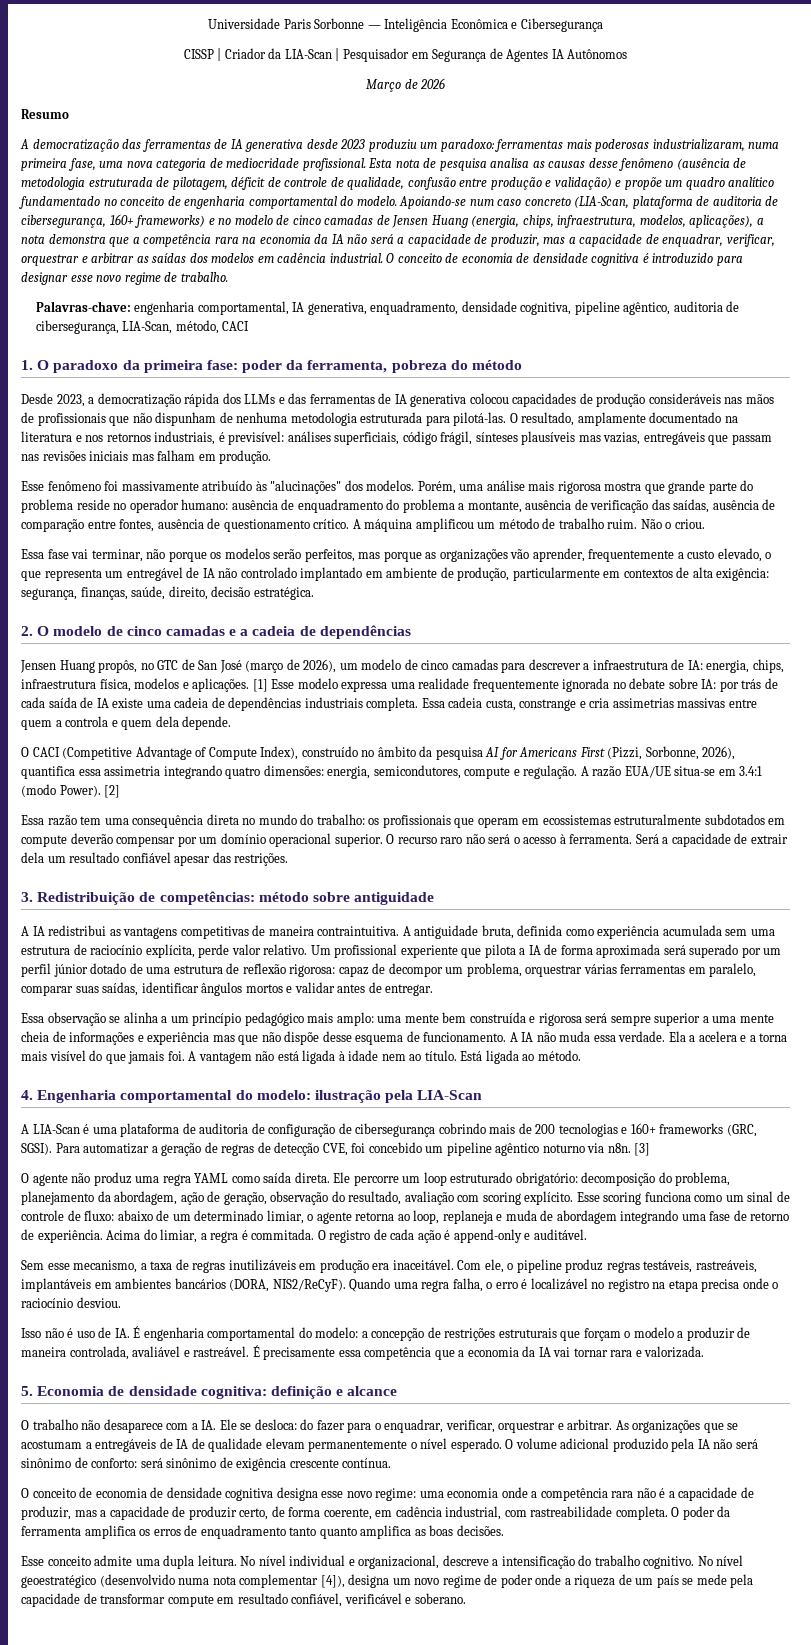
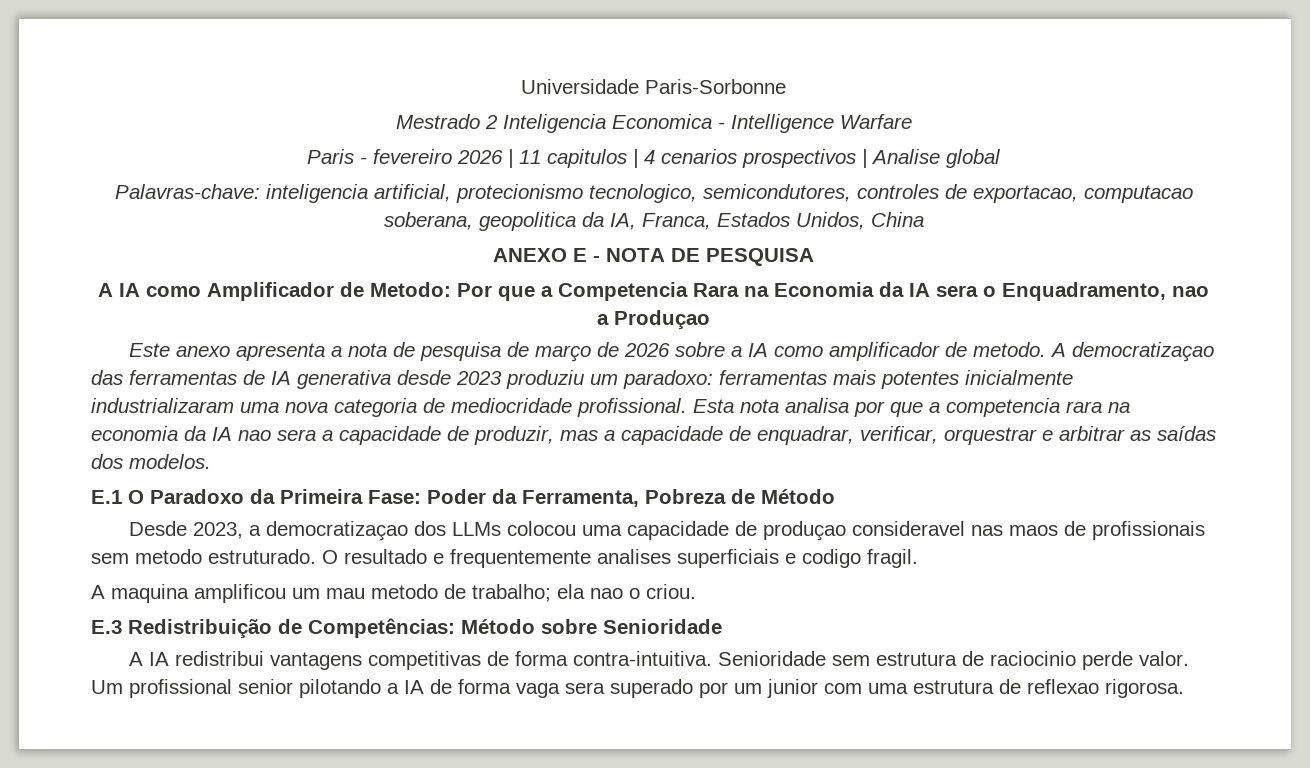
- Universidade Paris Sorbonne — Inteligência Econômica e Cibersegurança
- CISSP | Criador da LIA-Scan | Pesquisador em Segurança de Agentes IA Autônomos
- Março de 2026
- Resumo
- A democratização das ferramentas de IA generativa desde 2023 produziu um paradoxo: ferramentas mais poderosas industrializaram, numa primeira fase, uma nova categoria de mediocridade profissional.
+ Universidade Paris-Sorbonne
+ Mestrado 2 Inteligencia Economica - Intelligence Warfare
+ Paris - fevereiro 2026 | 11 capitulos | 4 cenarios prospectivos | Analise global
+ Palavras-chave: inteligencia artificial, protecionismo tecnologico, semicondutores, controles de exportacao, computacao soberana, geopolitica da IA, Franca, Estados Unidos, China
+ ANEXO E - NOTA DE PESQUISA
+ A IA como Amplificador de Metodo: Por que a Competencia Rara na Economia da IA sera o Enquadramento, nao a Produçao
+ Este anexo apresenta a nota de pesquisa de março de 2026 sobre a IA como amplificador de metodo. A democratizaçao das ferramentas de IA generativa desde 2023 produziu um paradoxo: ferramentas mais potentes inicialmente industrializaram uma nova categoria de mediocridade profissional.
- Esta nota de pesquisa analisa as causas desse fenômeno (ausência de metodologia estruturada de pilotagem, déficit de controle de qualidade, confusão entre produção e validação) e propõe um quadro analítico fundamentado no conceito de engenharia comportamental do modelo. Apoiando-se num caso concreto (LIA-Scan, plataforma de auditoria de cibersegurança, 160+ frameworks) e no modelo de cinco camadas de Jensen Huang (energia, chips, infraestrutura, modelos, aplicações), a nota demonstra que a competência rara na economia da IA não será a capacidade de produzir, mas a capacidade de enquadrar, verificar, orquestrar e arbitrar as saídas dos modelos em cadência industrial. O conceito de economia de densidade cognitiva é introduzido para designar esse novo regime de trabalho.
- Palavras-chave: engenharia comportamental, IA generativa, enquadramento, densidade cognitiva, pipeline agêntico, auditoria de cibersegurança, LIA-Scan, método, CACI
- 1. O paradoxo da primeira fase: poder da ferramenta, pobreza do método
- Desde 2023, a democratização rápida dos LLMs e das ferramentas de IA generativa colocou capacidades de produção consideráveis nas mãos de profissionais que não dispunham de nenhuma metodologia estruturada para pilotá-las. O resultado, amplamente documentado na literatura e nos retornos industriais, é previsível: análises superficiais, código frágil, sínteses plausíveis mas vazias, entregáveis que passam nas revisões iniciais mas falham em produção.
- Esse fenômeno foi massivamente atribuído às "alucinações" dos modelos. Porém, uma análise mais rigorosa mostra que grande parte do problema reside no operador humano: ausência de enquadramento do problema a montante, ausência de verificação das saídas, ausência de comparação entre fontes, ausência de questionamento crítico. A máquina amplificou um método de trabalho ruim. Não o criou.
- Essa fase vai terminar, não porque os modelos serão perfeitos, mas porque as organizações vão aprender, frequentemente a custo elevado, o que representa um entregável de IA não controlado implantado em ambiente de produção, particularmente em contextos de alta exigência: segurança, finanças, saúde, direito, decisão estratégica.
- 2. O modelo de cinco camadas e a cadeia de dependências
- Jensen Huang propôs, no GTC de San José (março de 2026), um modelo de cinco camadas para descrever a infraestrutura de IA: energia, chips, infraestrutura física, modelos e aplicações. [1] Esse modelo expressa uma realidade frequentemente ignorada no debate sobre IA: por trás de cada saída de IA existe uma cadeia de dependências industriais completa. Essa cadeia custa, constrange e cria assimetrias massivas entre quem a controla e quem dela depende.
- O CACI (Competitive Advantage of Compute Index), construído no âmbito da pesquisa AI for Americans First (Pizzi, Sorbonne, 2026), quantifica essa assimetria integrando quatro dimensões: energia, semicondutores, compute e regulação. A razão EUA/UE situa-se em 3.4:1 (modo Power). [2]
- Essa razão tem uma consequência direta no mundo do trabalho: os profissionais que operam em ecossistemas estruturalmente subdotados em compute deverão compensar por um domínio operacional superior. O recurso raro não será o acesso à ferramenta. Será a capacidade de extrair dela um resultado confiável apesar das restrições.
- 3. Redistribuição de competências: método sobre antiguidade
+ Esta nota analisa por que a competencia rara na economia da IA nao sera a capacidade de produzir, mas a capacidade de enquadrar, verificar, orquestrar e arbitrar as saídas dos modelos.
+ E.1 O Paradoxo da Primeira Fase: Poder da Ferramenta, Pobreza de Método
+ Desde 2023, a democratizaçao dos LLMs colocou uma capacidade de produçao consideravel nas maos de profissionais sem metodo estruturado. O resultado e frequentemente analises superficiais e codigo fragil.
+ A maquina amplificou um mau metodo de trabalho; ela nao o criou.
+ E.3 Redistribuição de Competências: Método sobre Senioridade
- A IA redistribui as vantagens competitivas de maneira contraintuitiva. A antiguidade bruta, definida como experiência acumulada sem uma estrutura de raciocínio explícita, perde valor relativo. Um profissional experiente que pilota a IA de forma aproximada será superado por um perfil júnior dotado de uma estrutura de reflexão rigorosa: capaz de decompor um problema, orquestrar várias ferramentas em paralelo, comparar suas saídas, identificar ângulos mortos e validar antes de entregar.
- Essa observação se alinha a um princípio pedagógico mais amplo: uma mente bem construída e rigorosa será sempre superior a uma mente cheia de informações e experiência mas que não dispõe desse esquema de funcionamento. A IA não muda essa verdade. Ela a acelera e a torna mais visível do que jamais foi. A vantagem não está ligada à idade nem ao título. Está ligada ao método.
- 4. Engenharia comportamental do modelo: ilustração pela LIA-Scan
- A LIA-Scan é uma plataforma de auditoria de configuração de cibersegurança cobrindo mais de 200 tecnologias e 160+ frameworks (GRC, SGSI). Para automatizar a geração de regras de detecção CVE, foi concebido um pipeline agêntico noturno via n8n. [3]
- O agente não produz uma regra YAML como saída direta. Ele percorre um loop estruturado obrigatório: decomposição do problema, planejamento da abordagem, ação de geração, observação do resultado, avaliação com scoring explícito. Esse scoring funciona como um sinal de controle de fluxo: abaixo de um determinado limiar, o agente retorna ao loop, replaneja e muda de abordagem integrando uma fase de retorno de experiência. Acima do limiar, a regra é commitada. O registro de cada ação é append-only e auditável.
- Sem esse mecanismo, a taxa de regras inutilizáveis em produção era inaceitável. Com ele, o pipeline produz regras testáveis, rastreáveis, implantáveis em ambientes bancários (DORA, NIS2/ReCyF). Quando uma regra falha, o erro é localizável no registro na etapa precisa onde o raciocínio desviou.
- Isso não é uso de IA. É engenharia comportamental do modelo: a concepção de restrições estruturais que forçam o modelo a produzir de maneira controlada, avaliável e rastreável. É precisamente essa competência que a economia da IA vai tornar rara e valorizada.
- 5. Economia de densidade cognitiva: definição e alcance
- O trabalho não desaparece com a IA. Ele se desloca: do fazer para o enquadrar, verificar, orquestrar e arbitrar. As organizações que se acostumam a entregáveis de IA de qualidade elevam permanentemente o nível esperado. O volume adicional produzido pela IA não será sinônimo de conforto: será sinônimo de exigência crescente contínua.
- O conceito de economia de densidade cognitiva designa esse novo regime: uma economia onde a competência rara não é a capacidade de produzir, mas a capacidade de produzir certo, de forma coerente, em cadência industrial, com rastreabilidade completa. O poder da ferramenta amplifica os erros de enquadramento tanto quanto amplifica as boas decisões.
- Esse conceito admite uma dupla leitura. No nível individual e organizacional, descreve a intensificação do trabalho cognitivo. No nível geoestratégico (desenvolvido numa nota complementar [4]), designa um novo regime de poder onde a riqueza de um país se mede pela capacidade de transformar compute em resultado confiável, verificável e soberano.
+ A IA redistribui vantagens competitivas de forma contra-intuitiva. Senioridade sem estrutura de raciocinio perde valor. Um profissional senior pilotando a IA de forma vaga sera superado por um junior com uma estrutura de reflexao rigorosa.

